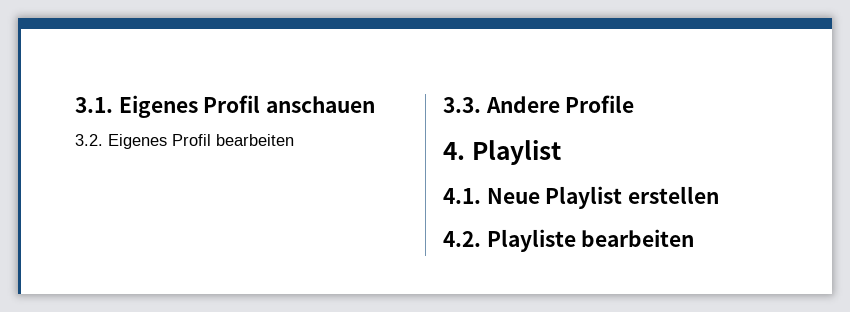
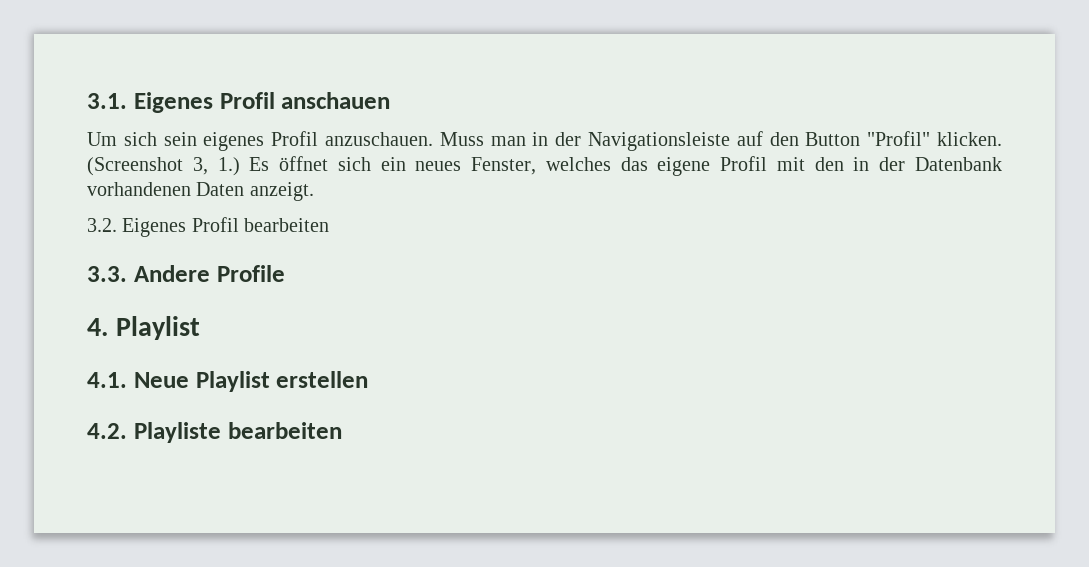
+ Um sich sein eigenes Profil anzuschauen. Muss man in der Navigationsleiste auf den Button "Profil" klicken. (Screenshot 3, 1.) Es öffnet sich ein neues Fenster, welches das eigene Profil mit den in der Datenbank vorhandenen Daten anzeigt.

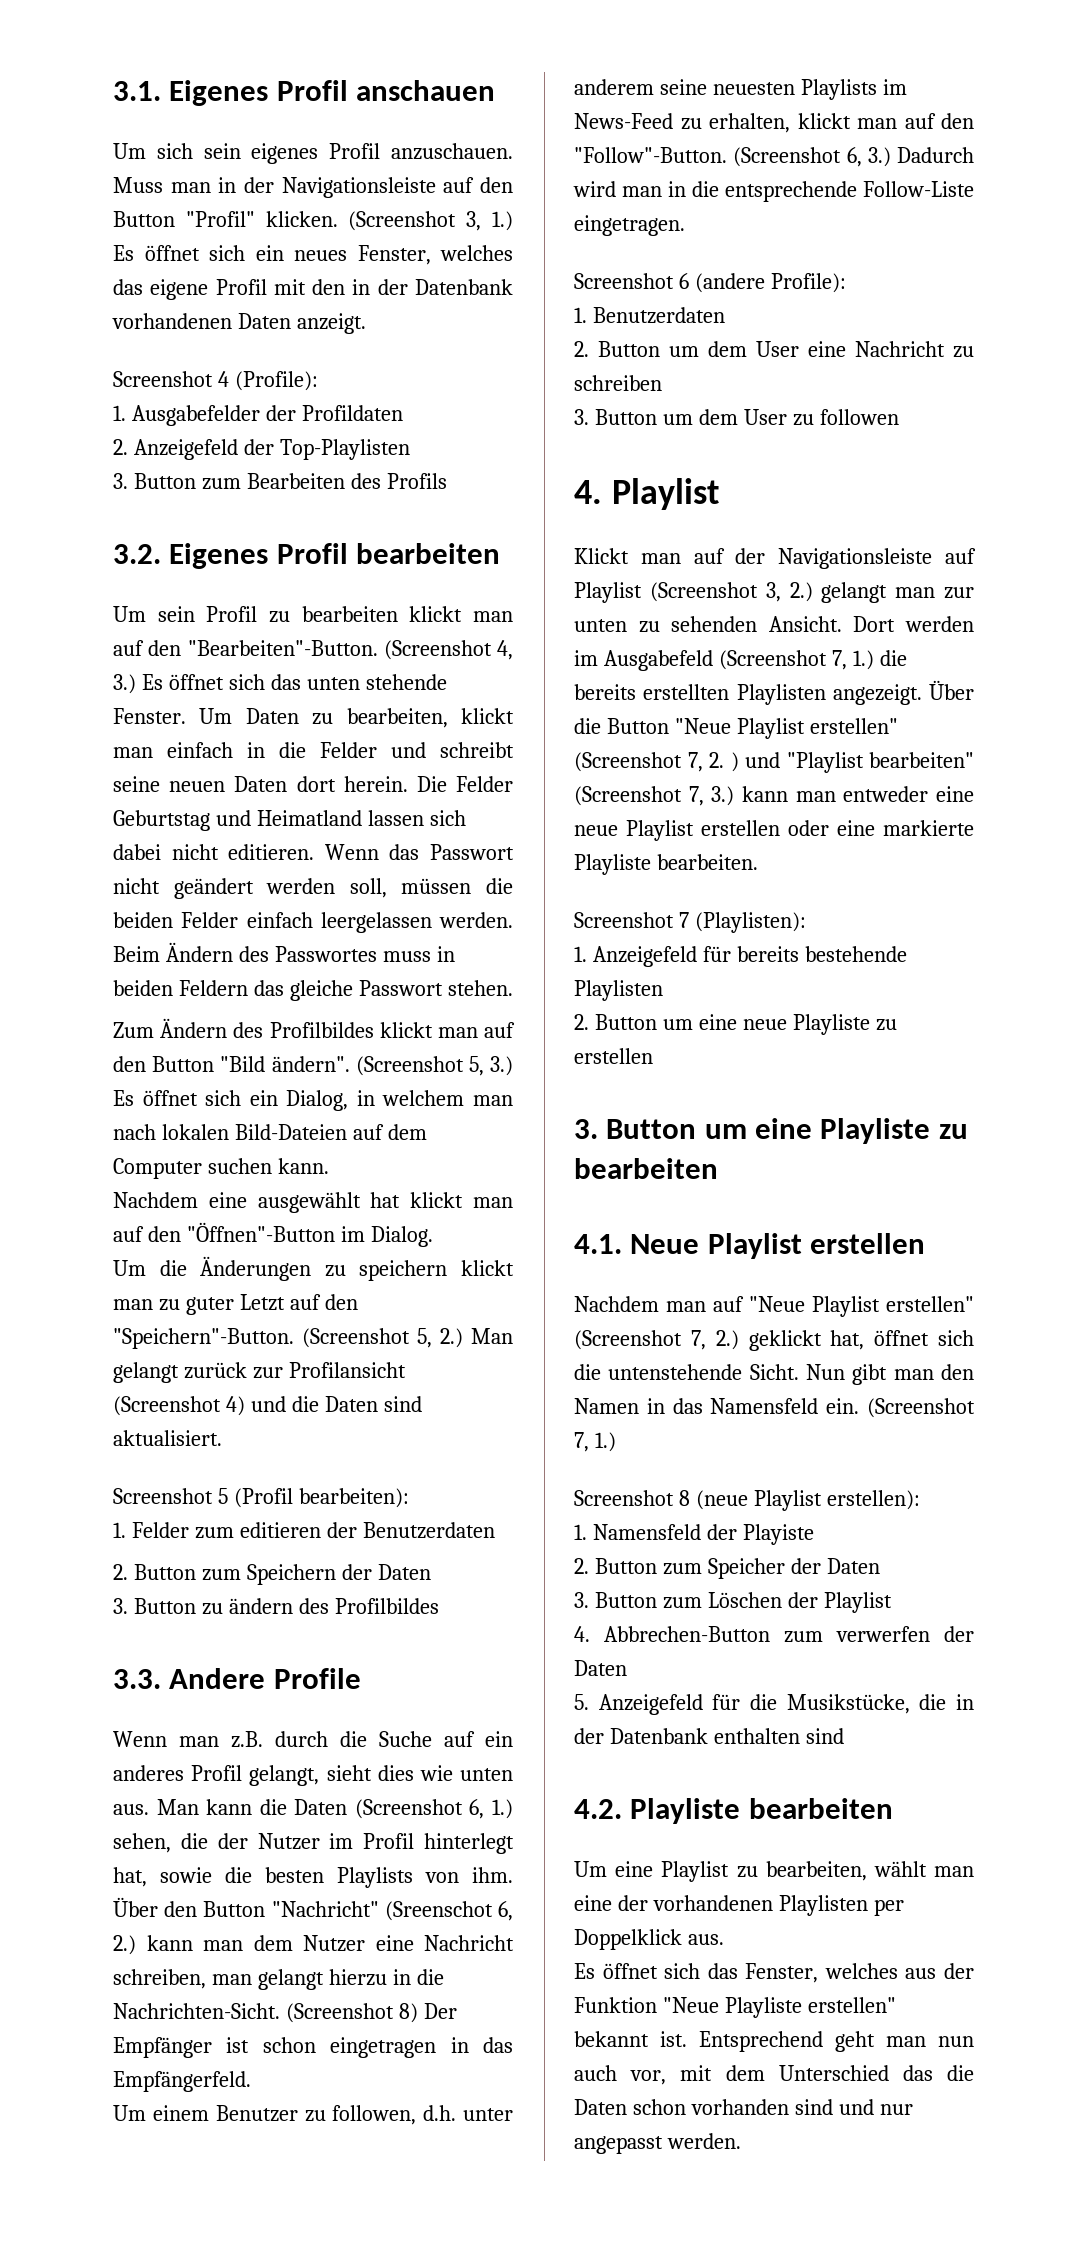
+ Screenshot 4 (Profile):
+ 1. Ausgabefelder der Profildaten
+ 2. Anzeigefeld der Top-Playlisten
+ 3. Button zum Bearbeiten des Profils
  3.2. Eigenes Profil bearbeiten
+ Um sein Profil zu bearbeiten klickt man auf den "Bearbeiten"-Button. (Screenshot 4, 3.) Es öffnet sich das unten stehende Fenster. Um Daten zu bearbeiten, klickt man einfach in die Felder und schreibt seine neuen Daten dort herein. Die Felder Geburtstag und Heimatland lassen sich dabei nicht editieren. Wenn das Passwort nicht geändert werden soll, müssen die beiden Felder einfach leergelassen werden. Beim Ändern des Passwortes muss in beiden Feldern das gleiche Passwort stehen.
+ Zum Ändern des Profilbildes klickt man auf den Button "Bild ändern". (Screenshot 5, 3.) Es öffnet sich ein Dialog, in welchem man nach lokalen Bild-Dateien auf dem Computer suchen kann.
+ Nachdem eine ausgewählt hat klickt man auf den "Öffnen"-Button im Dialog.
+ Um die Änderungen zu speichern klickt man zu guter Letzt auf den "Speichern"-Button. (Screenshot 5, 2.) Man gelangt zurück zur Profilansicht (Screenshot 4) und die Daten sind aktualisiert.
+ Screenshot 5 (Profil bearbeiten):
+ 1. Felder zum editieren der Benutzerdaten
+ 2. Button zum Speichern der Daten
+ 3. Button zu ändern des Profilbildes
  3.3. Andere Profile
+ Wenn man z.B. durch die Suche auf ein anderes Profil gelangt, sieht dies wie unten aus. Man kann die Daten (Screenshot 6, 1.) sehen, die der Nutzer im Profil hinterlegt hat, sowie die besten Playlists von ihm. Über den Button "Nachricht" (Sreenschot 6, 2.) kann man dem Nutzer eine Nachricht schreiben, man gelangt hierzu in die Nachrichten-Sicht. (Screenshot 8) Der Empfänger ist schon eingetragen in das Empfängerfeld.
+ Um einem Benutzer zu followen, d.h. unter anderem seine neuesten Playlists im News-Feed zu erhalten, klickt man auf den "Follow"-Button. (Screenshot 6, 3.) Dadurch wird man in die entsprechende Follow-Liste eingetragen.
+ Screenshot 6 (andere Profile):
+ 1. Benutzerdaten
+ 2. Button um dem User eine Nachricht zu schreiben
+ 3. Button um dem User zu followen
  4. Playlist
+ Klickt man auf der Navigationsleiste auf Playlist (Screenshot 3, 2.) gelangt man zur unten zu sehenden Ansicht. Dort werden im Ausgabefeld (Screenshot 7, 1.) die bereits erstellten Playlisten angezeigt. Über die Button "Neue Playlist erstellen" (Screenshot 7, 2. ) und "Playlist bearbeiten" (Screenshot 7, 3.) kann man entweder eine neue Playlist erstellen oder eine markierte Playliste bearbeiten.
+ Screenshot 7 (Playlisten):
+ 1. Anzeigefeld für bereits bestehende Playlisten
+ 2. Button um eine neue Playliste zu erstellen
+ 3. Button um eine Playliste zu bearbeiten
  4.1. Neue Playlist erstellen
+ Nachdem man auf "Neue Playlist erstellen" (Screenshot 7, 2.) geklickt hat, öffnet sich die untenstehende Sicht. Nun gibt man den Namen in das Namensfeld ein. (Screenshot 7, 1.)
+ Screenshot 8 (neue Playlist erstellen):
+ 1. Namensfeld der Playiste
+ 2. Button zum Speicher der Daten
+ 3. Button zum Löschen der Playlist
+ 4. Abbrechen-Button zum verwerfen der Daten
+ 5. Anzeigefeld für die Musikstücke, die in der Datenbank enthalten sind
  4.2. Playliste bearbeiten
+ Um eine Playlist zu bearbeiten, wählt man eine der vorhandenen Playlisten per Doppelklick aus.
+ Es öffnet sich das Fenster, welches aus der Funktion "Neue Playliste erstellen" bekannt ist. Entsprechend geht man nun auch vor, mit dem Unterschied das die Daten schon vorhanden sind und nur angepasst werden.

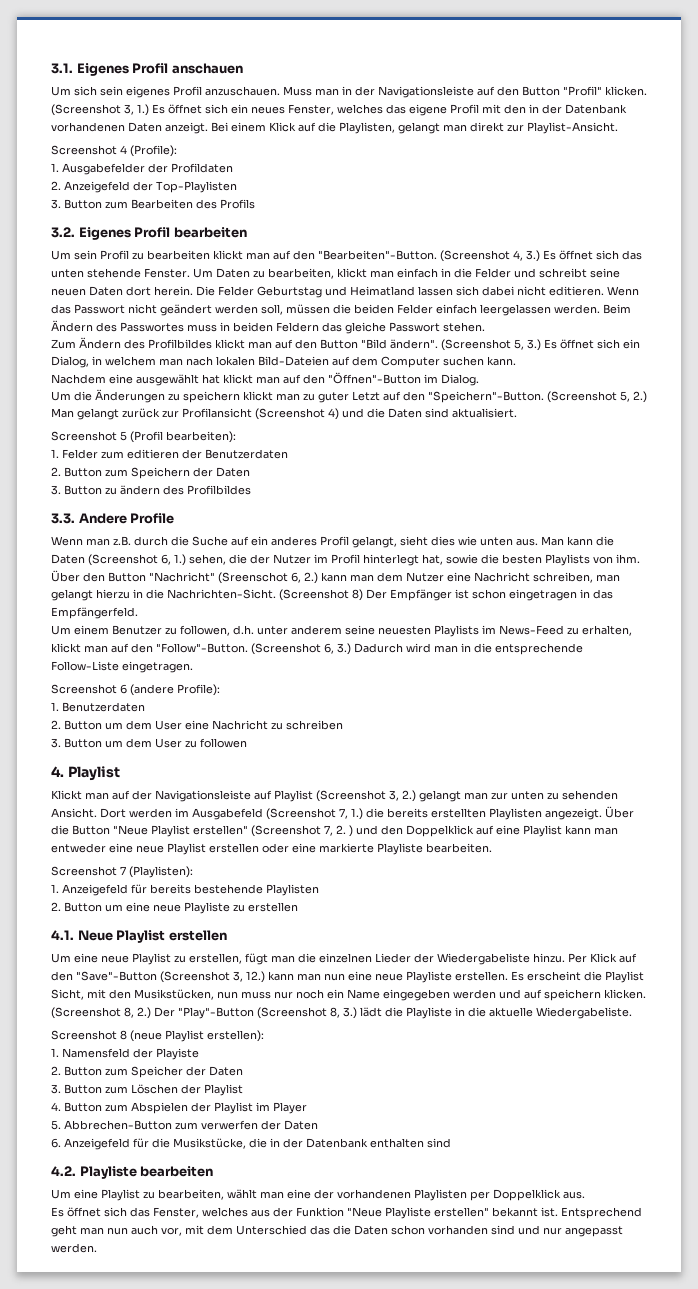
+ Bei einem Klick auf die Playlisten, gelangt man direkt zur Playlist-Ansicht.
- Über die Button "Neue Playlist erstellen" (Screenshot 7, 2. ) und "Playlist bearbeiten" (Screenshot 7, 3.) kann man entweder eine neue Playlist erstellen oder eine markierte Playliste bearbeiten.
+ Über die Button "Neue Playlist erstellen" (Screenshot 7, 2. ) und den Doppelklick auf eine Playlist kann man entweder eine neue Playlist erstellen oder eine markierte Playliste bearbeiten.
- 3. Button um eine Playliste zu bearbeiten
  4.1. Neue Playlist erstellen
- Nachdem man auf "Neue Playlist erstellen" (Screenshot 7, 2.) geklickt hat, öffnet sich die untenstehende Sicht. Nun gibt man den Namen in das Namensfeld ein. (Screenshot 7, 1.)
+ Um eine neue Playlist zu erstellen, fügt man die einzelnen Lieder der Wiedergabeliste hinzu. Per Klick auf den "Save"-Button (Screenshot 3, 12.) kann man nun eine neue Playliste erstellen. Es erscheint die Playlist Sicht, mit den Musikstücken, nun muss nur noch ein Name eingegeben werden und auf speichern klicken. (Screenshot 8, 2.) Der "Play"-Button (Screenshot 8, 3.) lädt die Playliste in die aktuelle Wiedergabeliste.
- 4. Abbrechen-Button zum verwerfen der Daten
+ 4. Button zum Abspielen der Playlist im Player
+ 5. Abbrechen-Button zum verwerfen der Daten
- 5. Anzeigefeld für die Musikstücke, die in der Datenbank enthalten sind
+ 6. Anzeigefeld für die Musikstücke, die in der Datenbank enthalten sind

